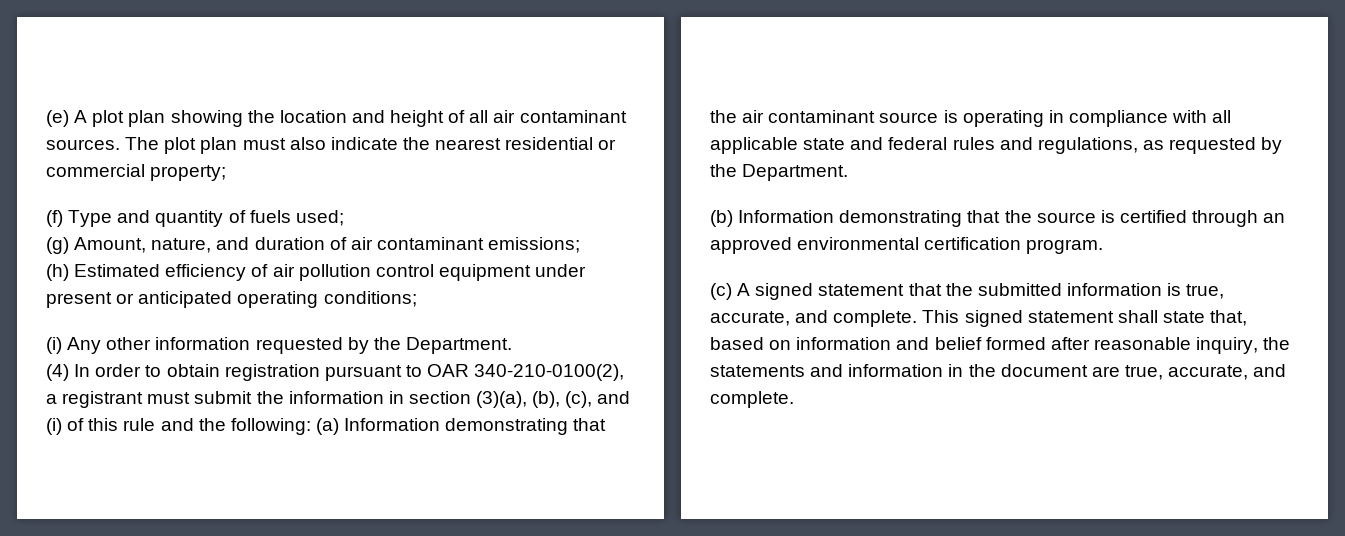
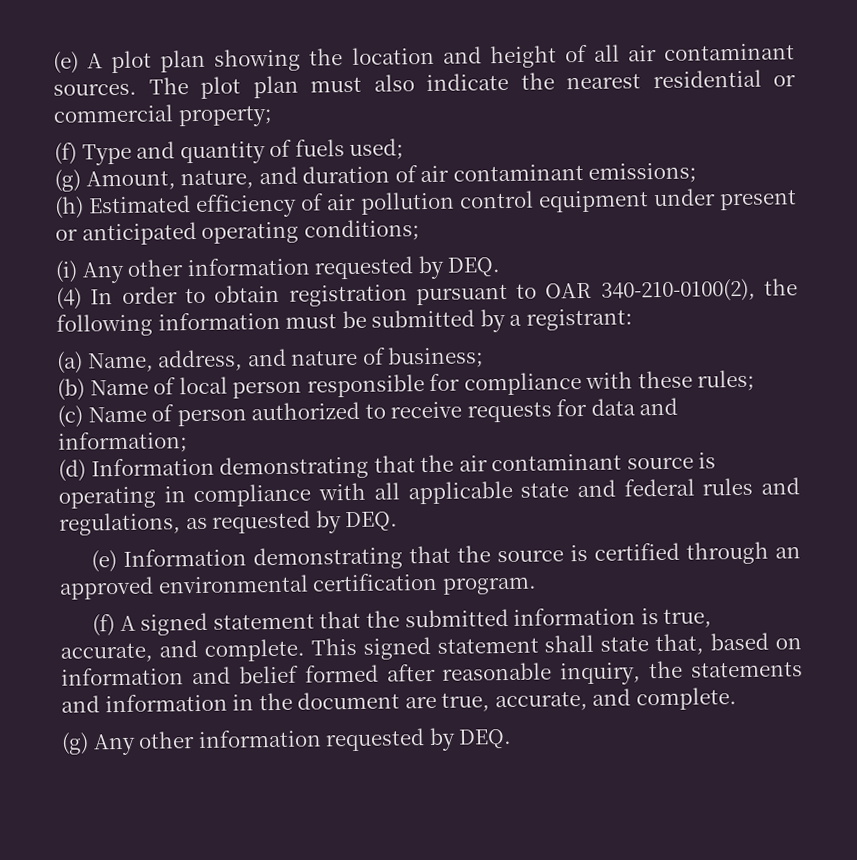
- (i) Any other information requested by the Department.
+ (i) Any other information requested by DEQ.
- (4) In order to obtain registration pursuant to OAR 340-210-0100(2), a registrant must submit the information in section (3)(a), (b), (c), and (i) of this rule and the following: (a) Information demonstrating that the air contaminant source is operating in compliance with all applicable state and federal rules and regulations, as requested by the Department.
- (b) Information demonstrating that the source is certified through an approved environmental certification program.
+ (4) In order to obtain registration pursuant to OAR 340-210-0100(2), the following information must be submitted by a registrant:
+ (a) Name, address, and nature of business;
+ (b) Name of local person responsible for compliance with these rules;
+ (c) Name of person authorized to receive requests for data and information;
+ (d) Information demonstrating that the air contaminant source is operating in compliance with all applicable state and federal rules and regulations, as requested by DEQ.
+ (e) Information demonstrating that the source is certified through an approved environmental certification program.
- (c) A signed statement that the submitted information is true, accurate, and complete.
+ (f) A signed statement that the submitted information is true, accurate, and complete.
+ (g) Any other information requested by DEQ.

